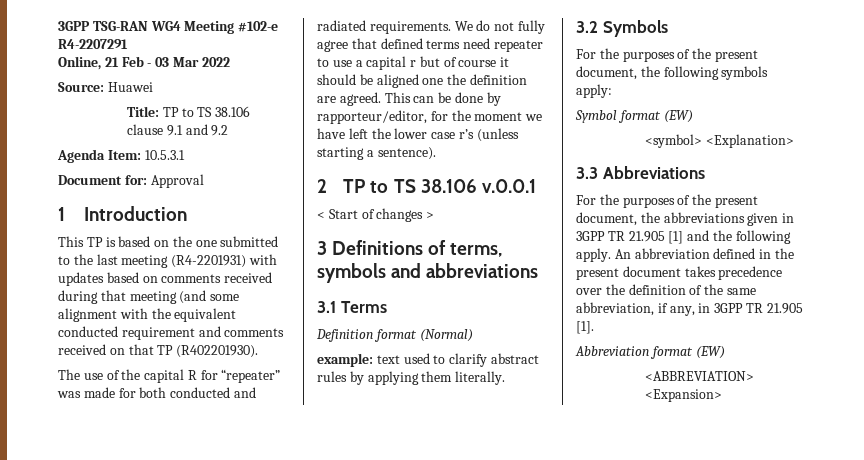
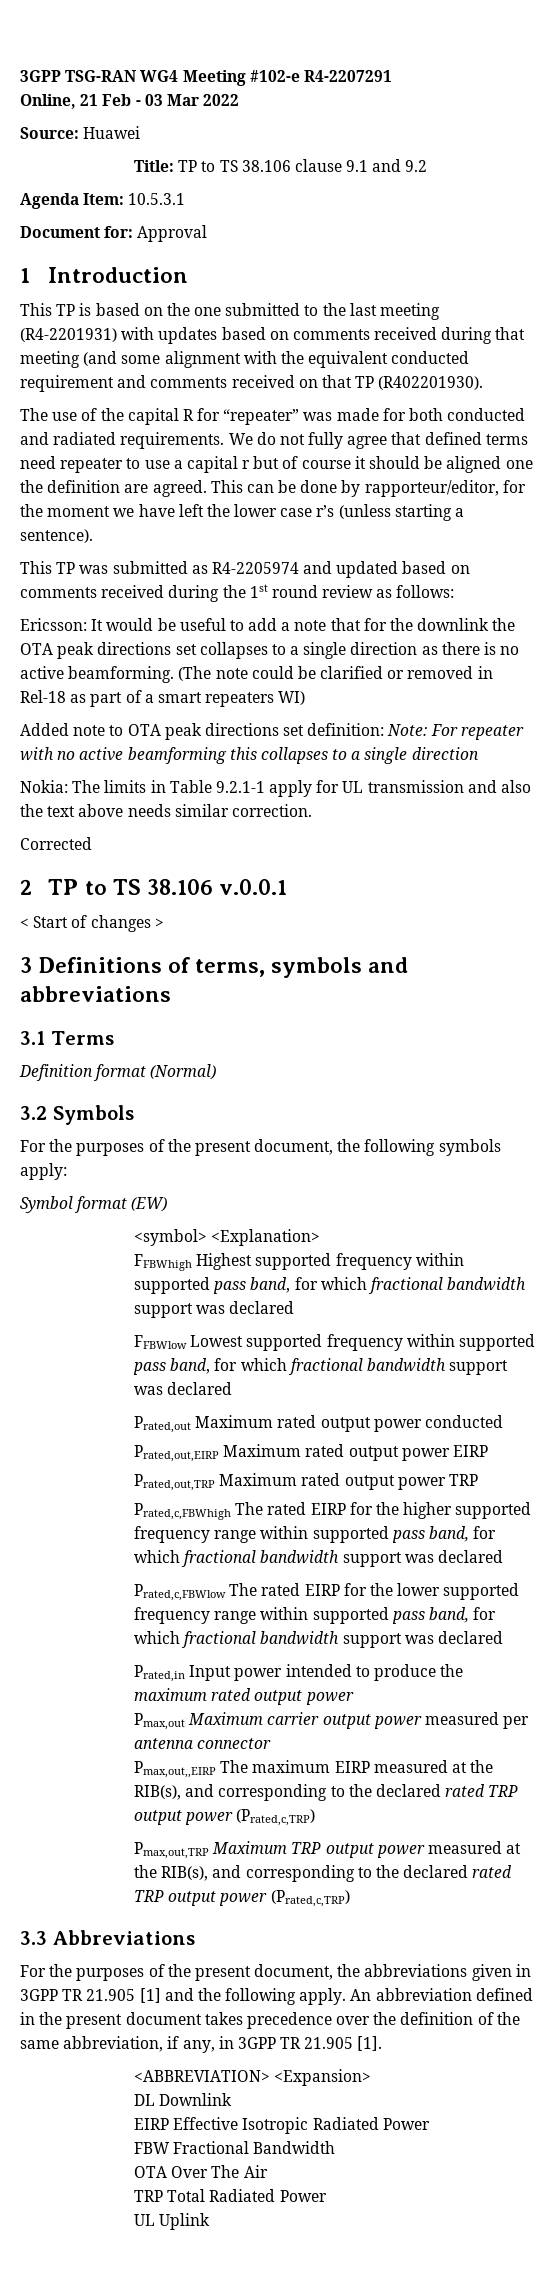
+ This TP was submitted as R4-2205974 and updated based on comments received during the 1st round review as follows:
+ Ericsson: It would be useful to add a note that for the downlink the OTA peak directions set collapses to a single direction as there is no active beamforming. (The note could be clarified or removed in Rel-18 as part of a smart repeaters WI)
+ Added note to OTA peak directions set definition: Note: For repeater with no active beamforming this collapses to a single direction
+ Nokia: The limits in Table 9.2.1-1 apply for UL transmission and also the text above needs similar correction.
+ Corrected
- example: text used to clarify abstract rules by applying them literally.
+ FFBWhigh Highest supported frequency within supported pass band, for which fractional bandwidth support was declared
+ FFBWlow Lowest supported frequency within supported pass band, for which fractional bandwidth support was declared
+ Prated,out Maximum rated output power conducted
+ Prated,out,EIRP Maximum rated output power EIRP
+ Prated,out,TRP Maximum rated output power TRP
+ Prated,c,FBWhigh The rated EIRP for the higher supported frequency range within supported pass band, for which fractional bandwidth support was declared
+ Prated,c,FBWlow The rated EIRP for the lower supported frequency range within supported pass band, for which fractional bandwidth support was declared
+ Prated,in Input power intended to produce the maximum rated output power
+ Pmax,out Maximum carrier output power measured per antenna connector
+ Pmax,out,,EIRP The maximum EIRP measured at the RIB(s), and corresponding to the declared rated TRP output power (Prated,c,TRP)
+ Pmax,out,TRP Maximum TRP output power measured at the RIB(s), and corresponding to the declared rated TRP output power (Prated,c,TRP)
- Abbreviation format (EW)
+ DL Downlink
+ EIRP Effective Isotropic Radiated Power
+ FBW Fractional Bandwidth
+ OTA Over The Air
+ TRP Total Radiated Power
+ UL Uplink

